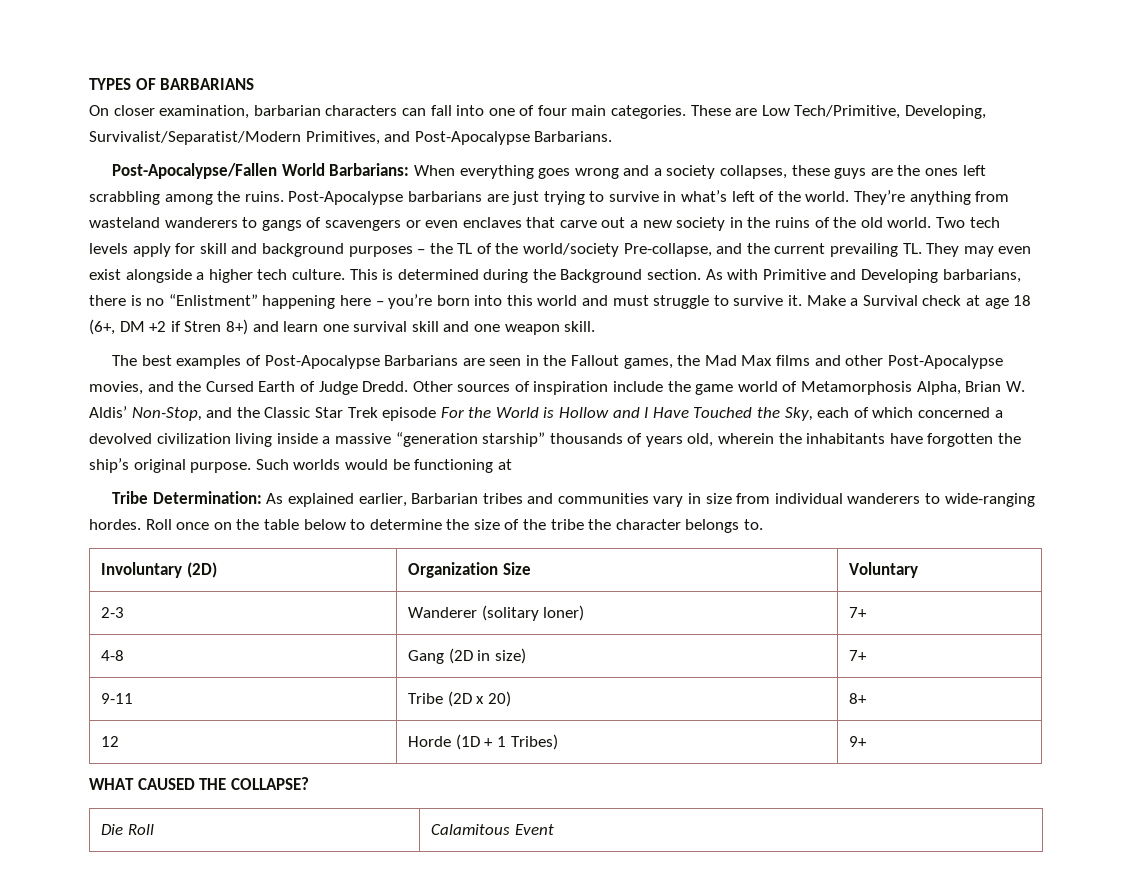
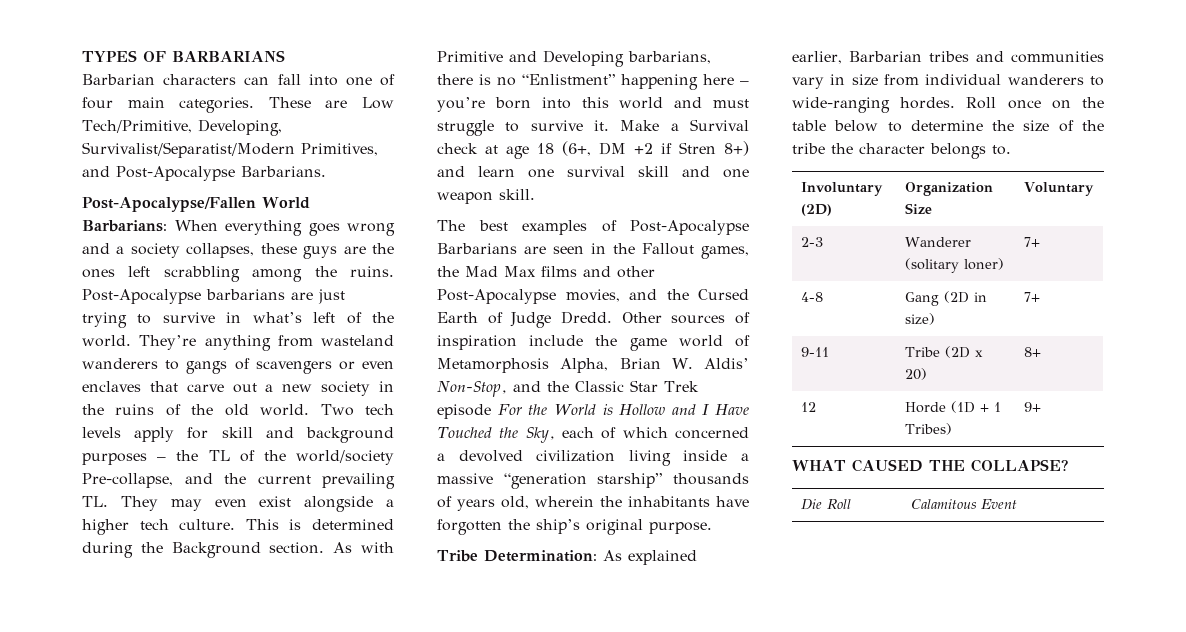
- On closer examination, barbarian characters can fall into one of four main categories.
+ Barbarian characters can fall into one of four main categories.
- Such worlds would be functioning at

